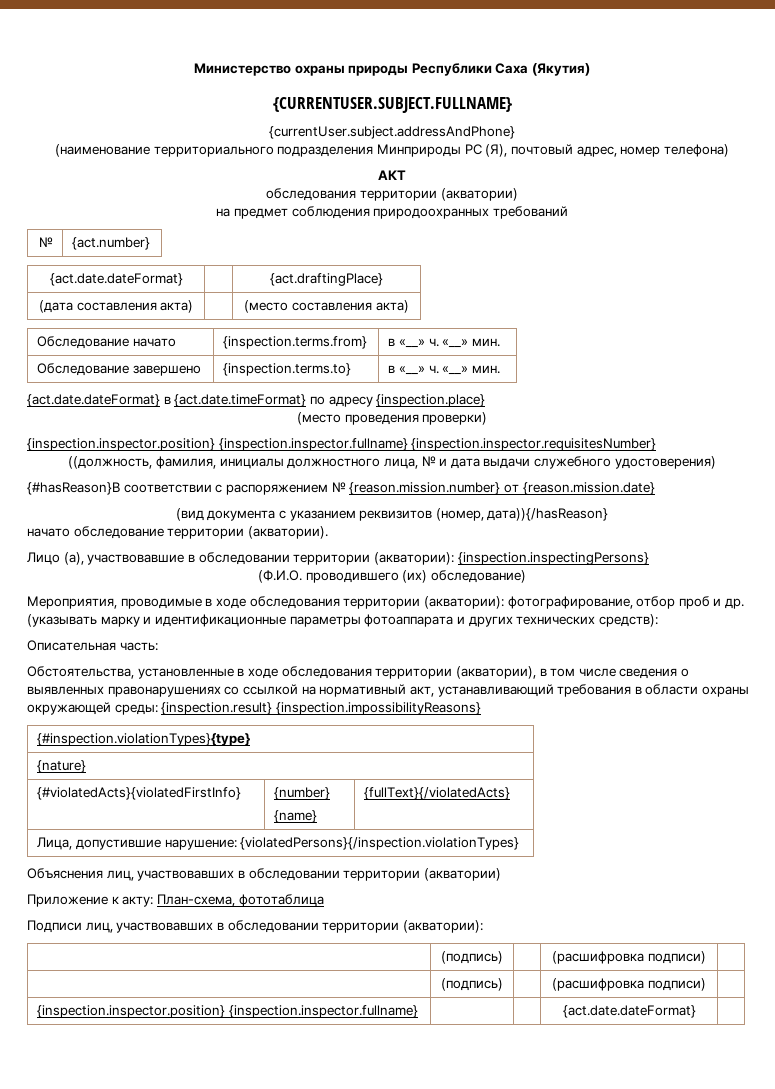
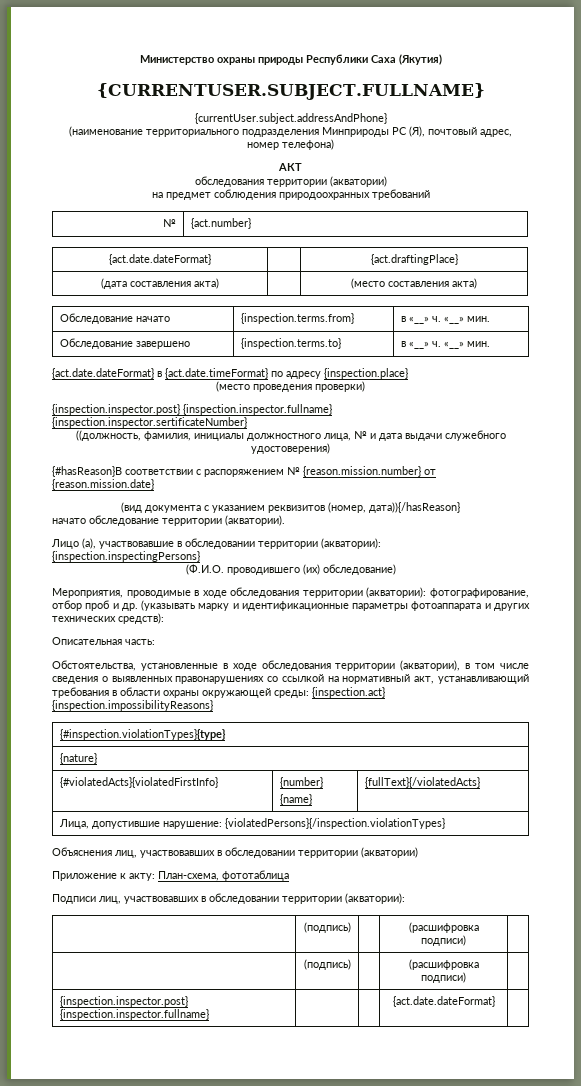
- {inspection.inspector.position} {inspection.inspector.fullname} {inspection.inspector.requisitesNumber}
+ {inspection.inspector.post} {inspection.inspector.fullname} {inspection.inspector.sertificateNumber}
- Обстоятельства, установленные в ходе обследования территории (акватории), в том числе сведения о выявленных правонарушениях со ссылкой на нормативный акт, устанавливающий требования в области охраны окружающей среды: {inspection.result} {inspection.impossibilityReasons}
+ Обстоятельства, установленные в ходе обследования территории (акватории), в том числе сведения о выявленных правонарушениях со ссылкой на нормативный акт, устанавливающий требования в области охраны окружающей среды: {inspection.act} {inspection.impossibilityReasons}
- {inspection.inspector.position} {inspection.inspector.fullname} | | | {act.date.dateFormat} |
+ {inspection.inspector.post} {inspection.inspector.fullname} | | | {act.date.dateFormat} |

